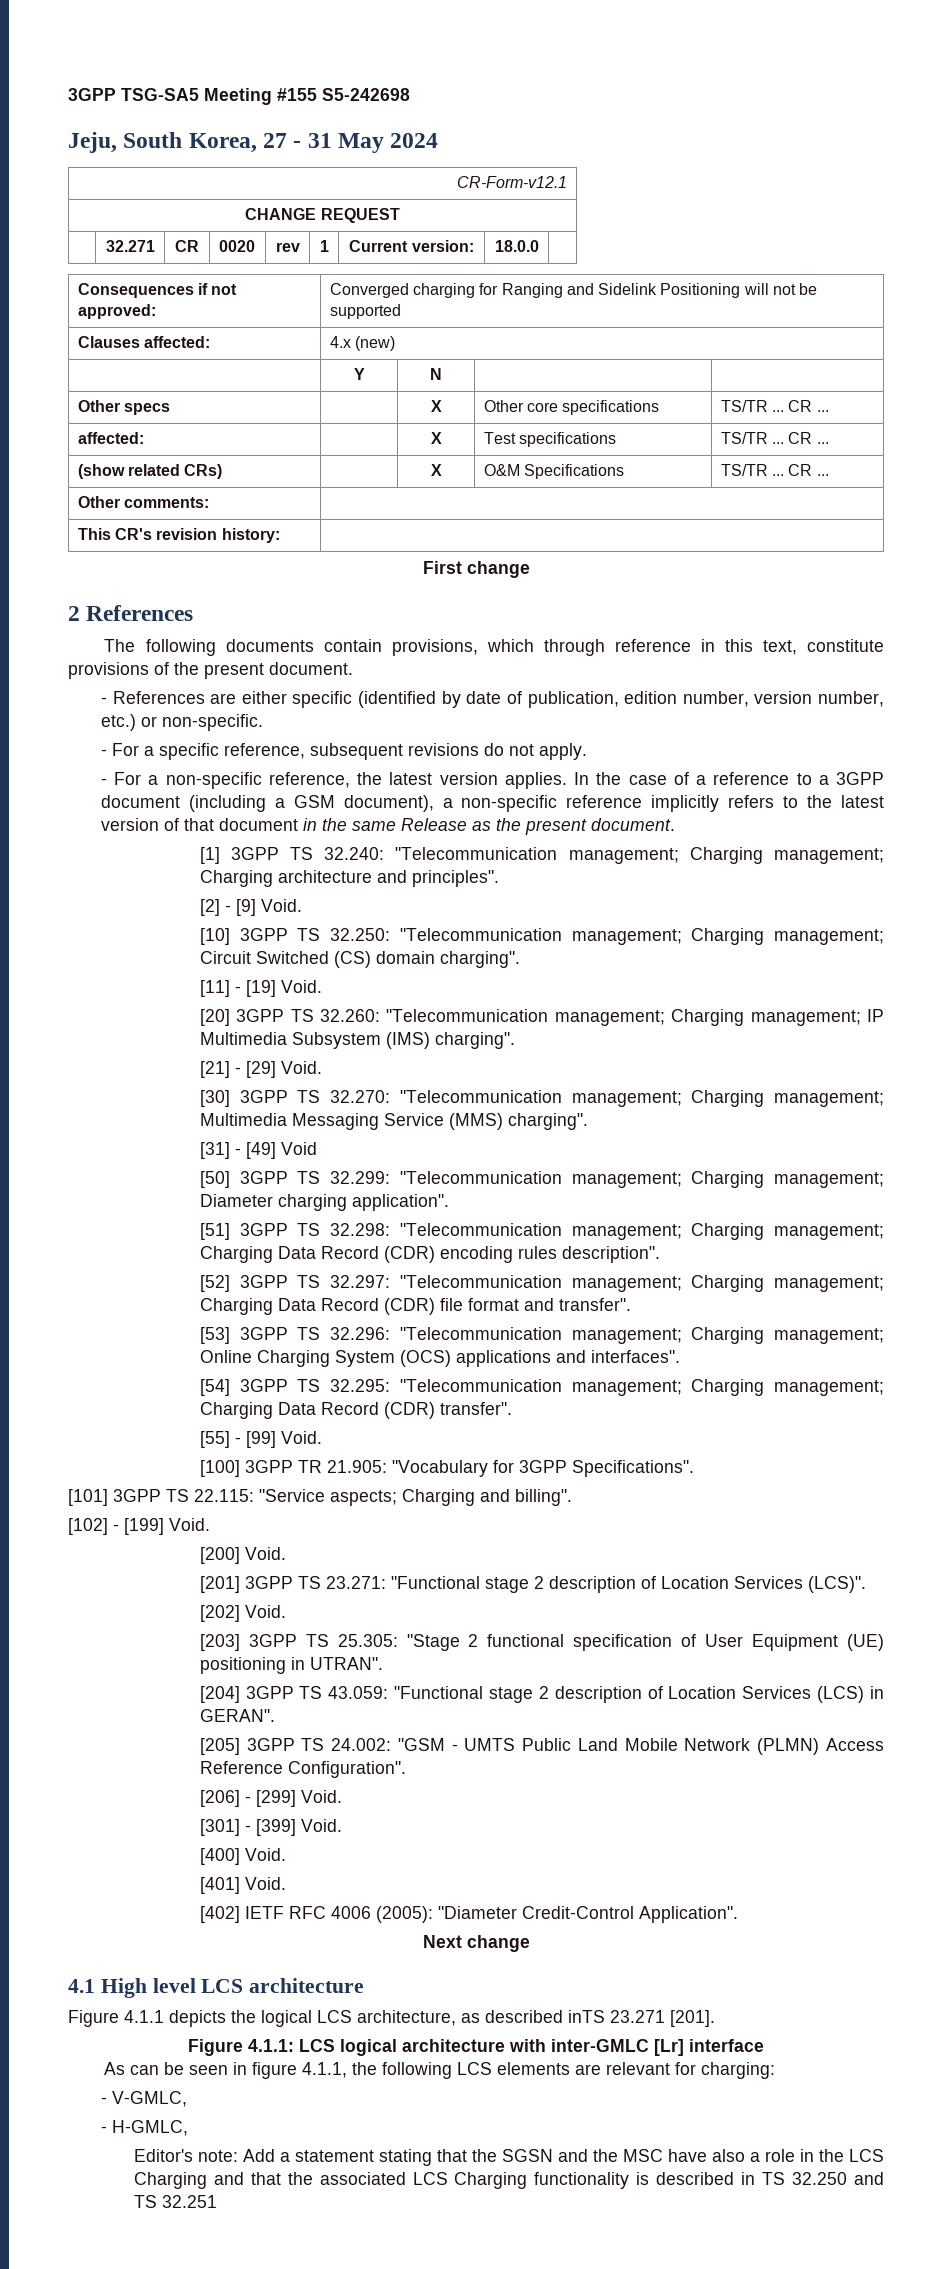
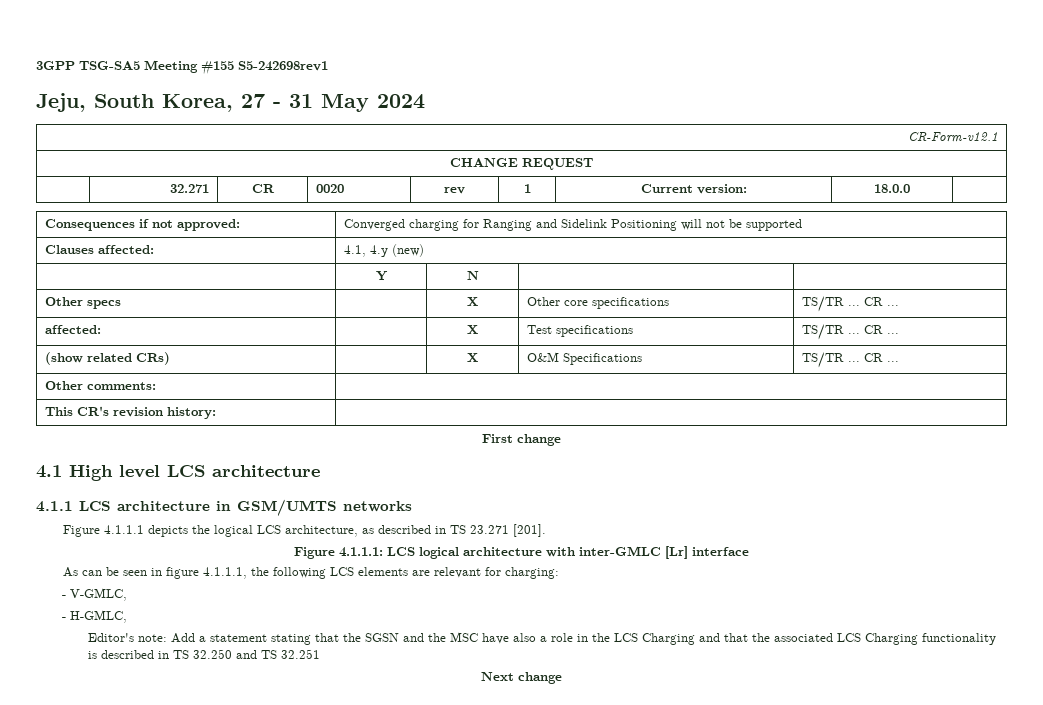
- 3GPP TSG-SA5 Meeting #155 S5-242698
+ 3GPP TSG-SA5 Meeting #155 S5-242698rev1
- Clauses affected: | 4.x (new)
+ Clauses affected: | 4.1, 4.y (new)
- 2 References
- The following documents contain provisions, which through reference in this text, constitute provisions of the present document.
- - References are either specific (identified by date of publication, edition number, version number, etc.) or non-specific.
- - For a specific reference, subsequent revisions do not apply.
- - For a non-specific reference, the latest version applies. In the case of a reference to a 3GPP document (including a GSM document), a non-specific reference implicitly refers to the latest version of that document in the same Release as the present document.
- [1] 3GPP TS 32.240: "Telecommunication management; Charging management; Charging architecture and principles".
- [2] - [9] Void.
- [10] 3GPP TS 32.250: "Telecommunication management; Charging management; Circuit Switched (CS) domain charging".
- [11] - [19] Void.
- [20] 3GPP TS 32.260: "Telecommunication management; Charging management; IP Multimedia Subsystem (IMS) charging".
- [21] - [29] Void.
- [30] 3GPP TS 32.270: "Telecommunication management; Charging management; Multimedia Messaging Service (MMS) charging".
- [31] - [49] Void
- [50] 3GPP TS 32.299: "Telecommunication management; Charging management; Diameter charging application".
- [51] 3GPP TS 32.298: "Telecommunication management; Charging management; Charging Data Record (CDR) encoding rules description".
- [52] 3GPP TS 32.297: "Telecommunication management; Charging management; Charging Data Record (CDR) file format and transfer".
- [53] 3GPP TS 32.296: "Telecommunication management; Charging management; Online Charging System (OCS) applications and interfaces".
- [54] 3GPP TS 32.295: "Telecommunication management; Charging management; Charging Data Record (CDR) transfer".
- [55] - [99] Void.
- [100] 3GPP TR 21.905: "Vocabulary for 3GPP Specifications".
- [101] 3GPP TS 22.115: "Service aspects; Charging and billing".
- [102] - [199] Void.
- [200] Void.
- [201] 3GPP TS 23.271: "Functional stage 2 description of Location Services (LCS)".
- [202] Void.
- [203] 3GPP TS 25.305: "Stage 2 functional specification of User Equipment (UE) positioning in UTRAN".
- [204] 3GPP TS 43.059: "Functional stage 2 description of Location Services (LCS) in GERAN".
- [205] 3GPP TS 24.002: "GSM - UMTS Public Land Mobile Network (PLMN) Access Reference Configuration".
- [206] - [299] Void.
- [301] - [399] Void.
- [400] Void.
- [401] Void.
- [402] IETF RFC 4006 (2005): "Diameter Credit-Control Application".
- Next change
- Figure 4.1.1 depicts the logical LCS architecture, as described inTS 23.271 [201].
+ 4.1.1 LCS architecture in GSM/UMTS networks
+ Figure 4.1.1.1 depicts the logical LCS architecture, as described in TS 23.271 [201].
- Figure 4.1.1: LCS logical architecture with inter-GMLC [Lr] interface
+ Figure 4.1.1.1: LCS logical architecture with inter-GMLC [Lr] interface
- As can be seen in figure 4.1.1, the following LCS elements are relevant for charging:
+ As can be seen in figure 4.1.1.1, the following LCS elements are relevant for charging:
+ Next change

